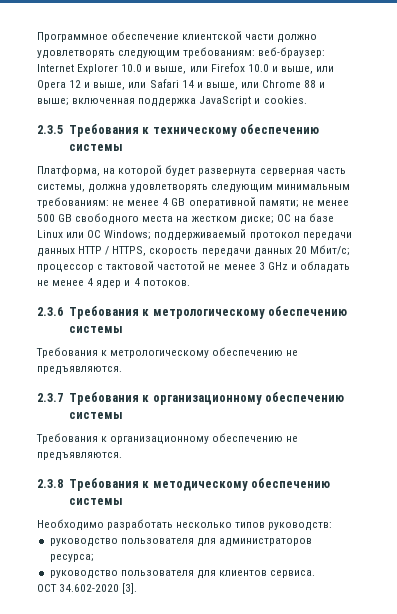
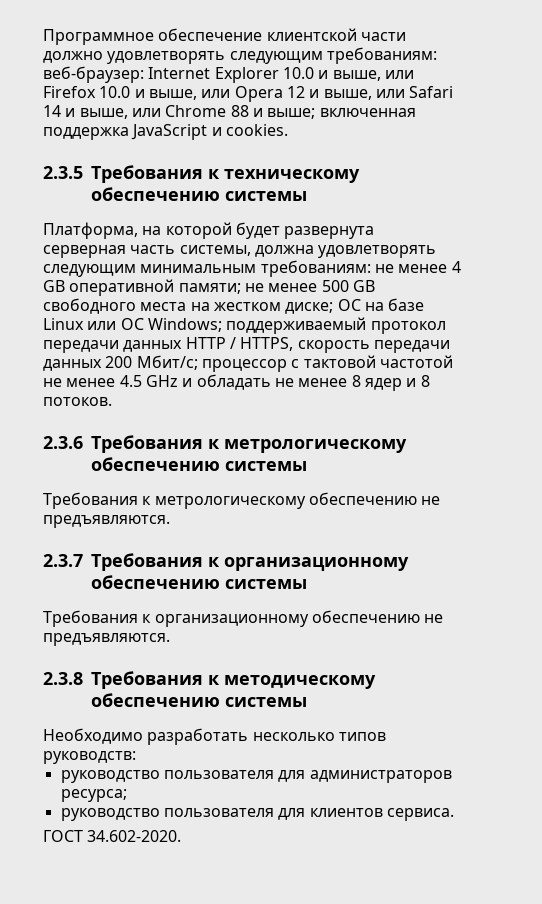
- Платформа, на которой будет развернута серверная часть системы, должна удовлетворять следующим минимальным требованиям: не менее 4 GB оперативной памяти; не менее 500 GB свободного места на жестком диске; OC на базе Linux или ОС Windows; поддерживаемый протокол передачи данных HTTP / HTTPS, скорость передачи данных 20 Мбит/с; процессор с тактовой частотой не менее 3 GHz и обладать не менее 4 ядер и 4 потоков.
+ Платформа, на которой будет развернута серверная часть системы, должна удовлетворять следующим минимальным требованиям: не менее 4 GB оперативной памяти; не менее 500 GB свободного места на жестком диске; OC на базе Linux или ОС Windows; поддерживаемый протокол передачи данных HTTP / HTTPS, скорость передачи данных 200 Мбит/с; процессор с тактовой частотой не менее 4.5 GHz и обладать не менее 8 ядер и 8 потоков.
- ОСТ 34.602-2020 [3].
+ ГОСТ 34.602-2020.

